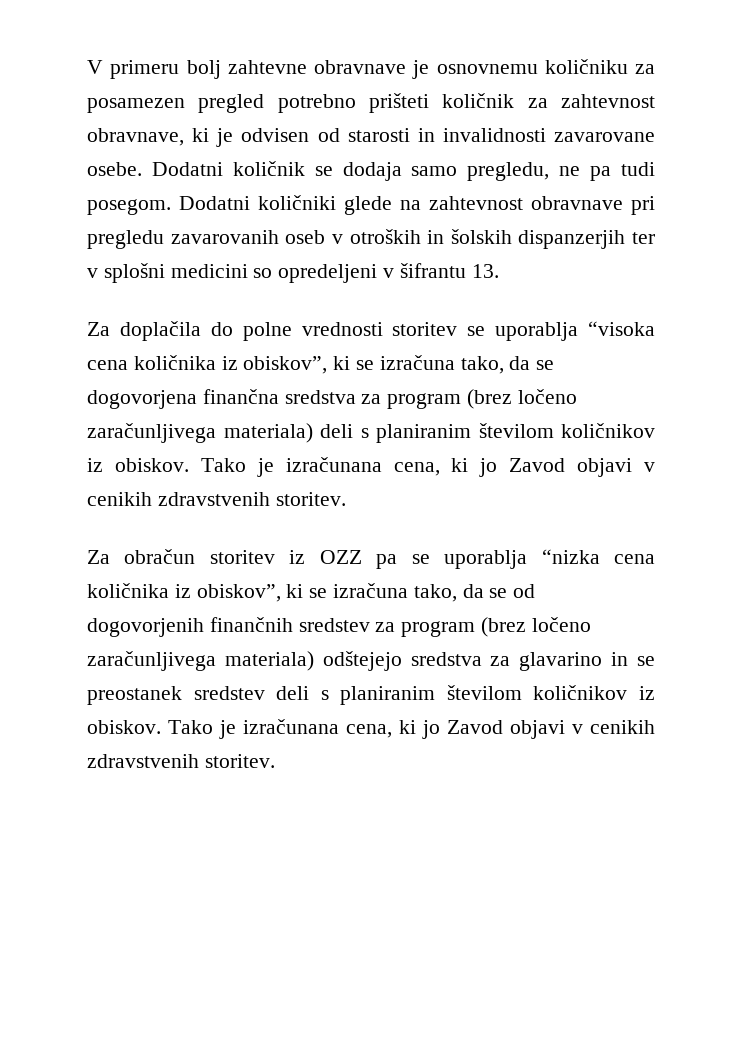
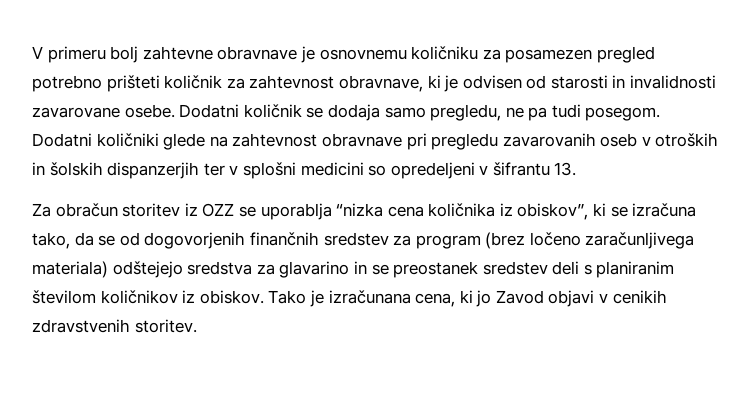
- Za doplačila do polne vrednosti storitev se uporablja “visoka cena količnika iz obiskov”, ki se izračuna tako, da se dogovorjena finančna sredstva za program (brez ločeno zaračunljivega materiala) deli s planiranim številom količnikov iz obiskov. Tako je izračunana cena, ki jo Zavod objavi v cenikih zdravstvenih storitev.
- Za obračun storitev iz OZZ pa se uporablja “nizka cena količnika iz obiskov”, ki se izračuna tako, da se od dogovorjenih finančnih sredstev za program (brez ločeno zaračunljivega materiala) odštejejo sredstva za glavarino in se preostanek sredstev deli s planiranim številom količnikov iz obiskov.
+ Za obračun storitev iz OZZ se uporablja “nizka cena količnika iz obiskov”, ki se izračuna tako, da se od dogovorjenih finančnih sredstev za program (brez ločeno zaračunljivega materiala) odštejejo sredstva za glavarino in se preostanek sredstev deli s planiranim številom količnikov iz obiskov.

